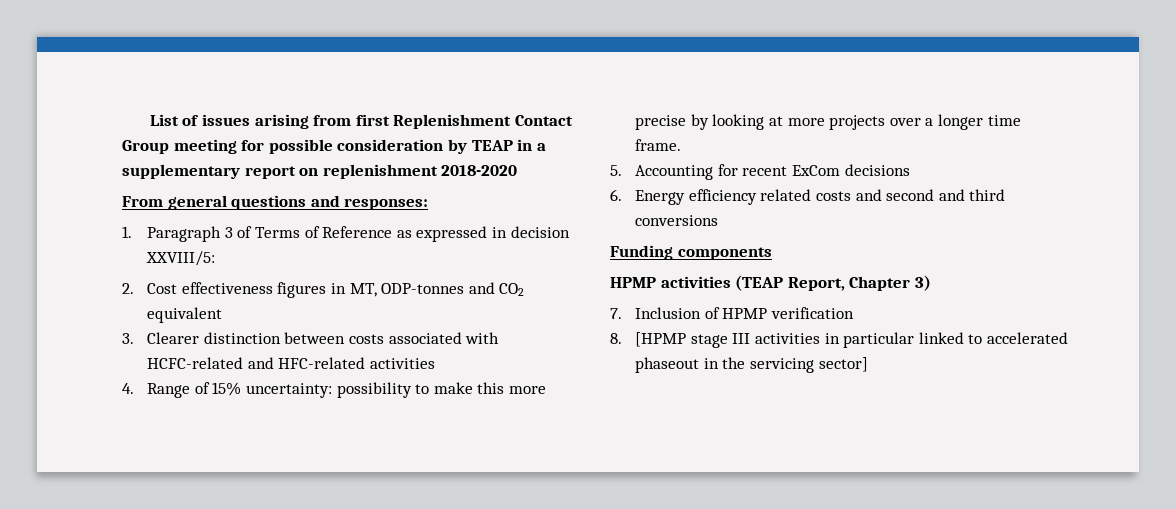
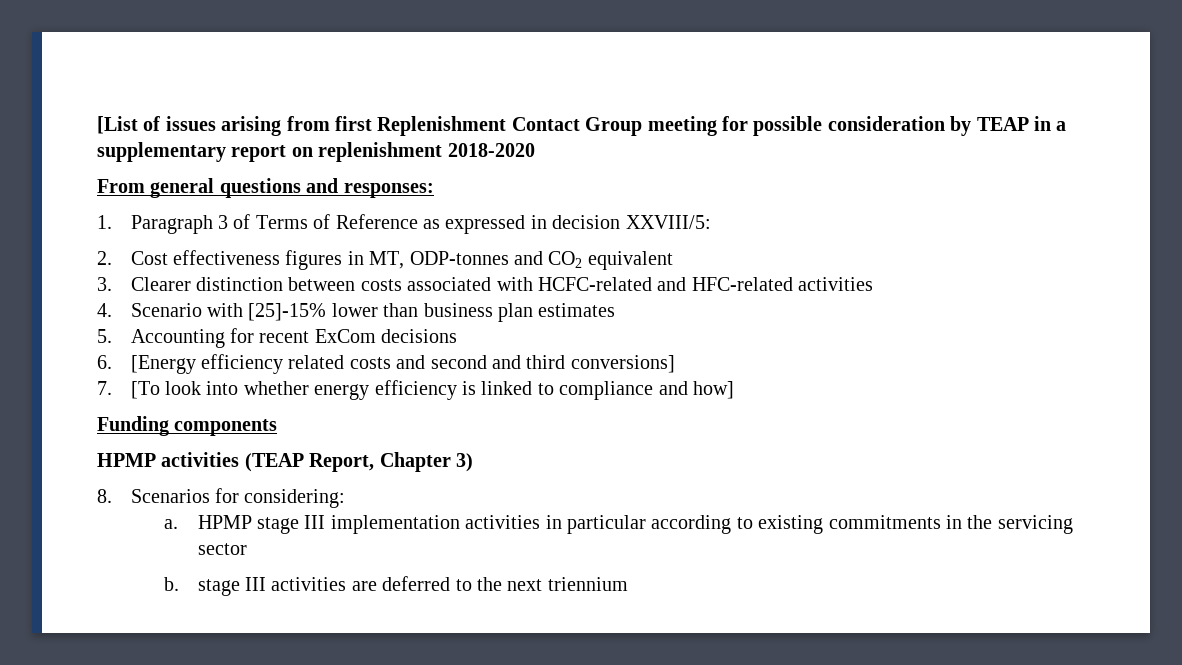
- List of issues arising from first Replenishment Contact Group meeting for possible consideration by TEAP in a supplementary report on replenishment 2018-2020
+ [List of issues arising from first Replenishment Contact Group meeting for possible consideration by TEAP in a supplementary report on replenishment 2018-2020
- 4. Range of 15% uncertainty: possibility to make this more precise by looking at more projects over a longer time frame.
+ 4. Scenario with [25]-15% lower than business plan estimates
- 6. Energy efficiency related costs and second and third conversions
+ 6. [Energy efficiency related costs and second and third conversions]
+ 7. [To look into whether energy efficiency is linked to compliance and how]
- 7. Inclusion of HPMP verification
- 8. [HPMP stage III activities in particular linked to accelerated phaseout in the servicing sector]
+ 8. Scenarios for considering:
+ a. HPMP stage III implementation activities in particular according to existing commitments in the servicing sector
+ b. stage III activities are deferred to the next triennium

